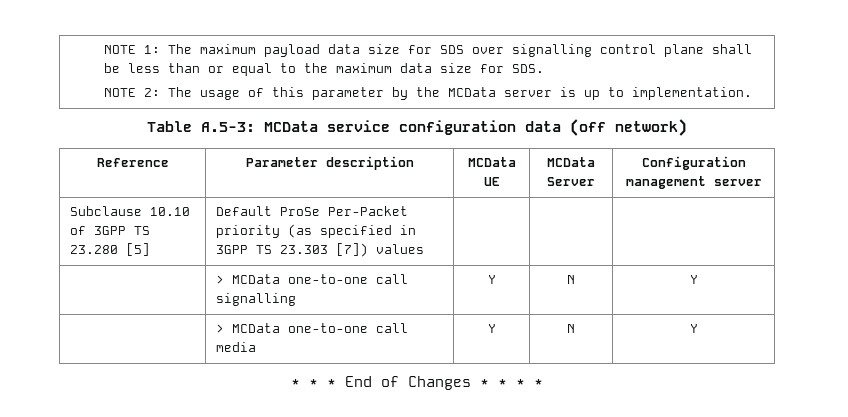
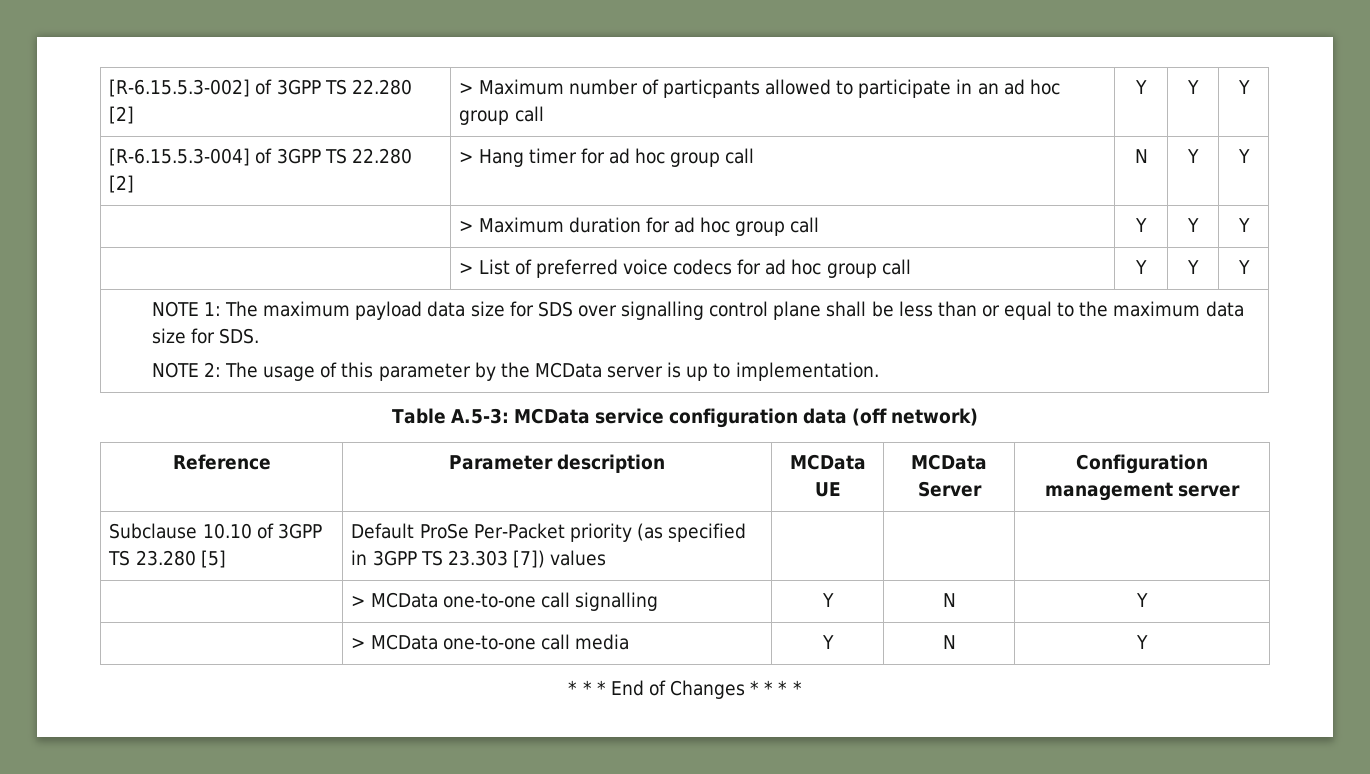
+ [R-6.15.5.3-002] of 3GPP TS 22.280 [2] | > Maximum number of particpants allowed to participate in an ad hoc group call | Y | Y | Y
+ [R-6.15.5.3-004] of 3GPP TS 22.280 [2] | > Hang timer for ad hoc group call | N | Y | Y
+ | > Maximum duration for ad hoc group call | Y | Y | Y
+ | > List of preferred voice codecs for ad hoc group call | Y | Y | Y

